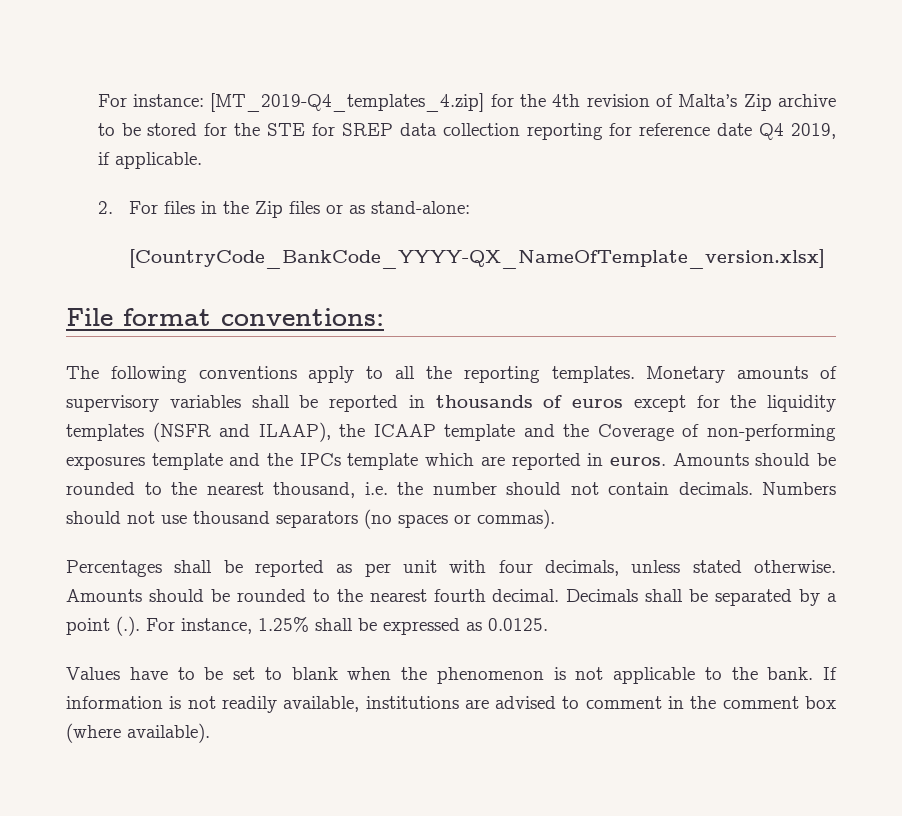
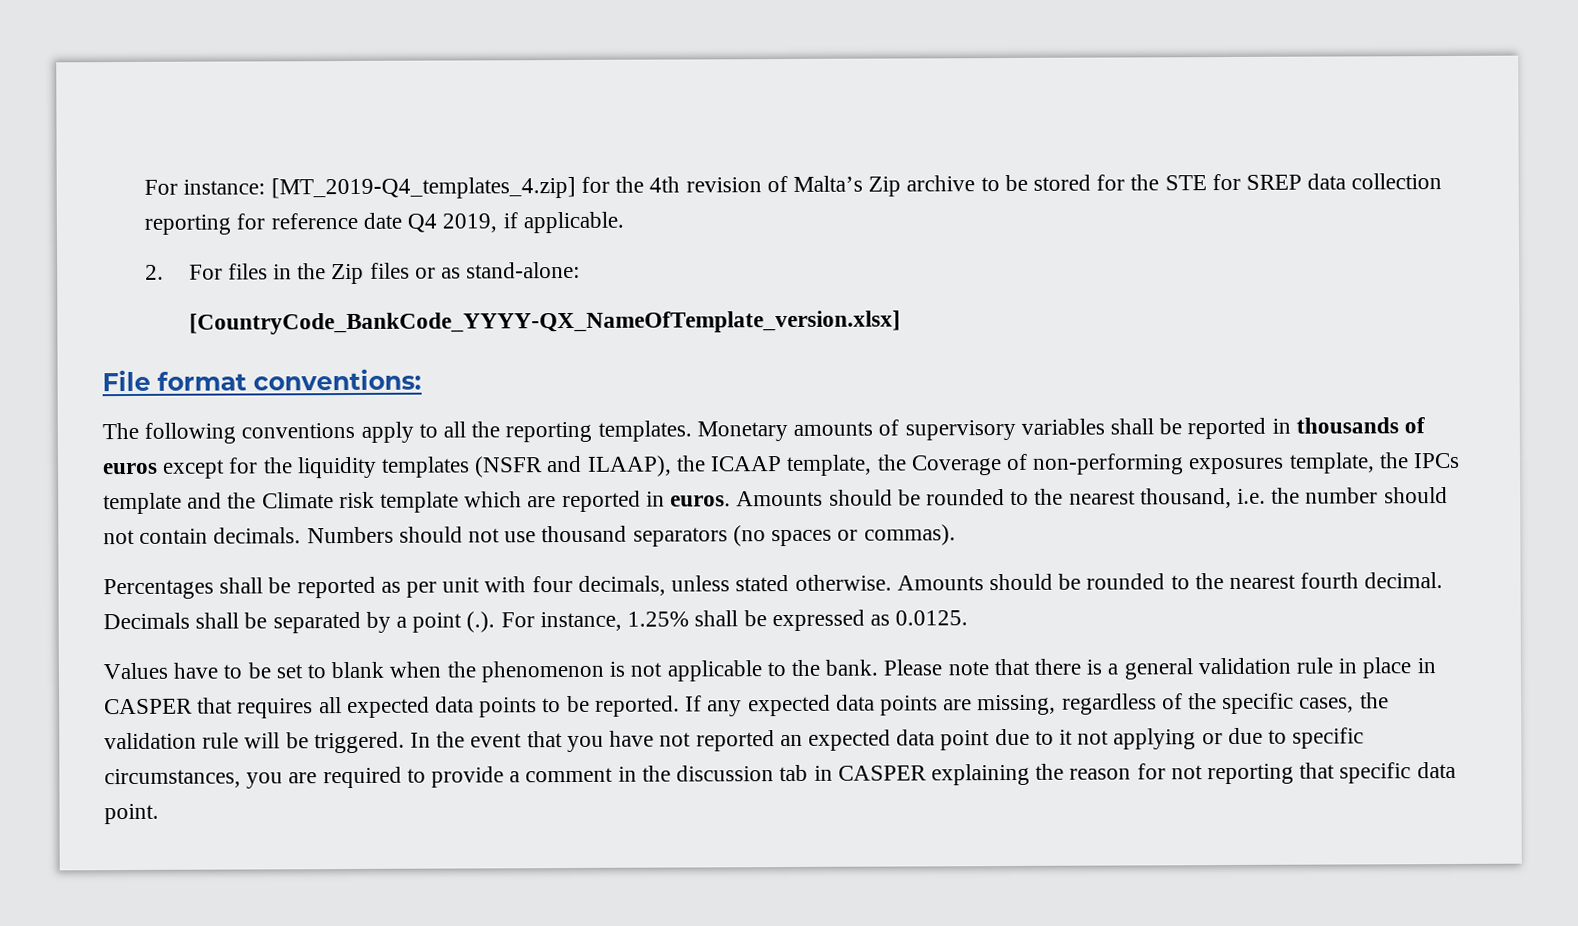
- Monetary amounts of supervisory variables shall be reported in thousands of euros except for the liquidity templates (NSFR and ILAAP), the ICAAP template and the Coverage of non-performing exposures template and the IPCs template which are reported in euros.
+ Monetary amounts of supervisory variables shall be reported in thousands of euros except for the liquidity templates (NSFR and ILAAP), the ICAAP template, the Coverage of non-performing exposures template, the IPCs template and the Climate risk template which are reported in euros.
- If information is not readily available, institutions are advised to comment in the comment box (where available).
+ Please note that there is a general validation rule in place in CASPER that requires all expected data points to be reported. If any expected data points are missing, regardless of the specific cases, the validation rule will be triggered. In the event that you have not reported an expected data point due to it not applying or due to specific circumstances, you are required to provide a comment in the discussion tab in CASPER explaining the reason for not reporting that specific data point.

